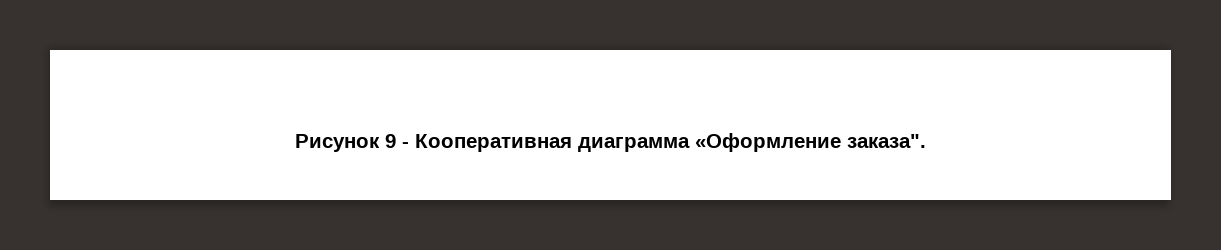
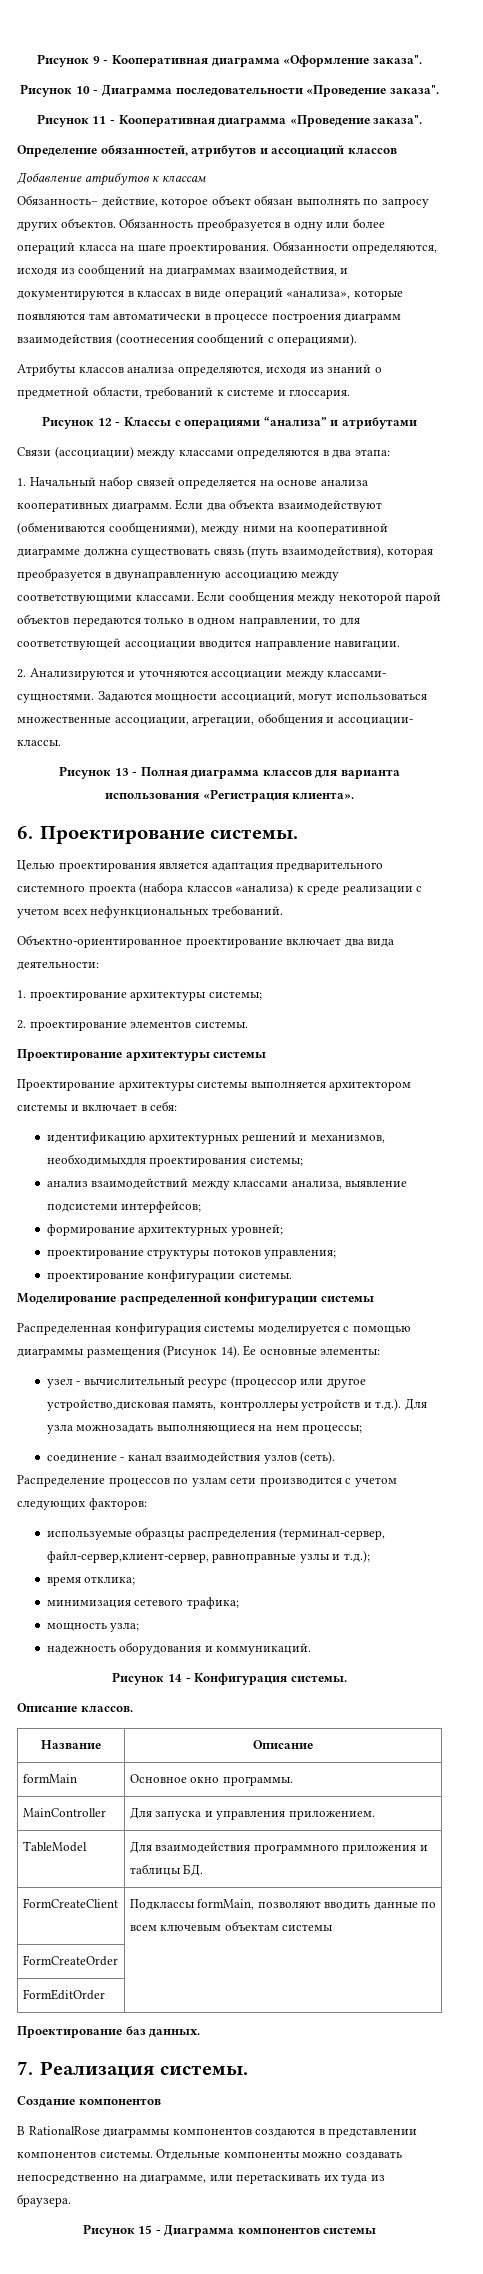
+ Рисунок 10 - Диаграмма последовательности «Проведение заказа".
+ Рисунок 11 - Кооперативная диаграмма «Проведение заказа".
+ Определение обязанностей, атрибутов и ассоциаций классов
+ Добавление атрибутов к классам
+ Обязанность– действие, которое объект обязан выполнять по запросу других объектов. Обязанность преобразуется в одну или более операций класса на шаге проектирования. Обязанности определяются, исходя из сообщений на диаграммах взаимодействия, и документируются в классах в виде операций «анализа», которые появляются там автоматически в процессе построения диаграмм взаимодействия (соотнесения сообщений с операциями).
+ Атрибуты классов анализа определяются, исходя из знаний о предметной области, требований к системе и глоссария.
+ Рисунок 12 - Классы с операциями “анализа” и атрибутами
+ Связи (ассоциации) между классами определяются в два этапа:
+ 1. Начальный набор связей определяется на основе анализа кооперативных диаграмм. Если два объекта взаимодействуют (обмениваются сообщениями), между ними на кооперативной диаграмме должна существовать связь (путь взаимодействия), которая преобразуется в двунаправленную ассоциацию между соответствующими классами. Если сообщения между некоторой парой объектов передаются только в одном направлении, то для соответствующей ассоциации вводится направление навигации.
+ 2. Анализируются и уточняются ассоциации между классами- сущностями. Задаются мощности ассоциаций, могут использоваться множественные ассоциации, агрегации, обобщения и ассоциации- классы.
+ Рисунок 13 - Полная диаграмма классов для варианта использования «Регистрация клиента».
+ 6. Проектирование системы.
+ Целью проектирования является адаптация предварительного системного проекта (набора классов «анализа) к среде реализации с учетом всех нефункциональных требований.
+ Объектно-ориентированное проектирование включает два вида деятельности:
+ 1. проектирование архитектуры системы;
+ 2. проектирование элементов системы.
+ Проектирование архитектуры системы
+ Проектирование архитектуры системы выполняется архитектором системы и включает в себя:
+ идентификацию архитектурных решений и механизмов, необходимыхдля проектирования системы;
+ анализ взаимодействий между классами анализа, выявление подсистеми интерфейсов;
+ формирование архитектурных уровней;
+ проектирование структуры потоков управления;
+ проектирование конфигурации системы.
+ Моделирование распределенной конфигурации системы
+ Распределенная конфигурация системы моделируется с помощью диаграммы размещения (Рисунок 14). Ее основные элементы:
+ узел - вычислительный ресурс (процессор или другое устройство,дисковая память, контроллеры устройств и т.д.). Для узла можнозадать выполняющиеся на нем процессы;
+ соединение - канал взаимодействия узлов (сеть).
+ Распределение процессов по узлам сети производится с учетом следующих факторов:
+ используемые образцы распределения (терминал-сервер, файл-сервер,клиент-сервер, равноправные узлы и т.д.);
+ время отклика;
+ минимизация сетевого трафика;
+ мощность узла;
+ надежность оборудования и коммуникаций.
+ Рисунок 14 - Конфигурация системы.
+ Описание классов.
+ Название | Описание
+ formMain | Основное окно программы.
+ MainController | Для запуска и управления приложением.
+ TableModel | Для взаимодействия программного приложения и таблицы БД.
+ FormCreateClient | Подклассы formMain, позволяют вводить данные по всем ключевым объектам системы
+ FormCreateOrder |
+ FormEditOrder |
+ Проектирование баз данных.
+ 7. Реализация системы.
+ Создание компонентов
+ В RationalRose диаграммы компонентов создаются в представлении компонентов системы. Отдельные компоненты можно создавать непосредственно на диаграмме, или перетаскивать их туда из браузера.
+ Рисунок 15 - Диаграмма компонентов системы

